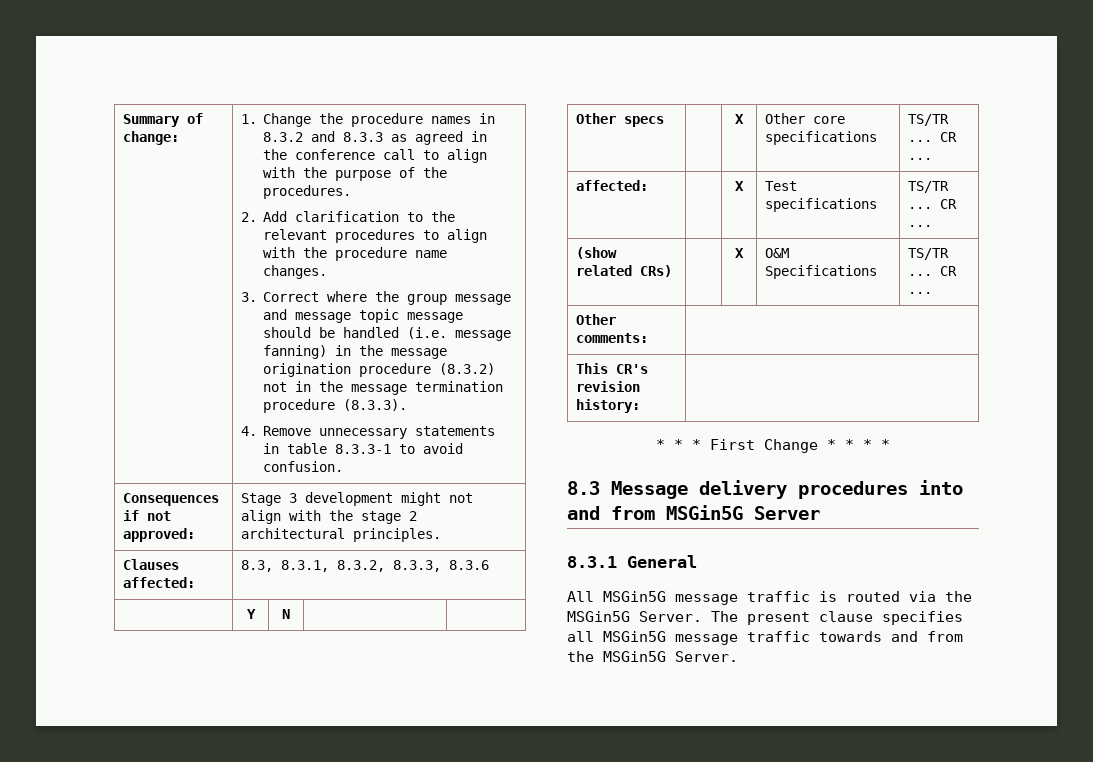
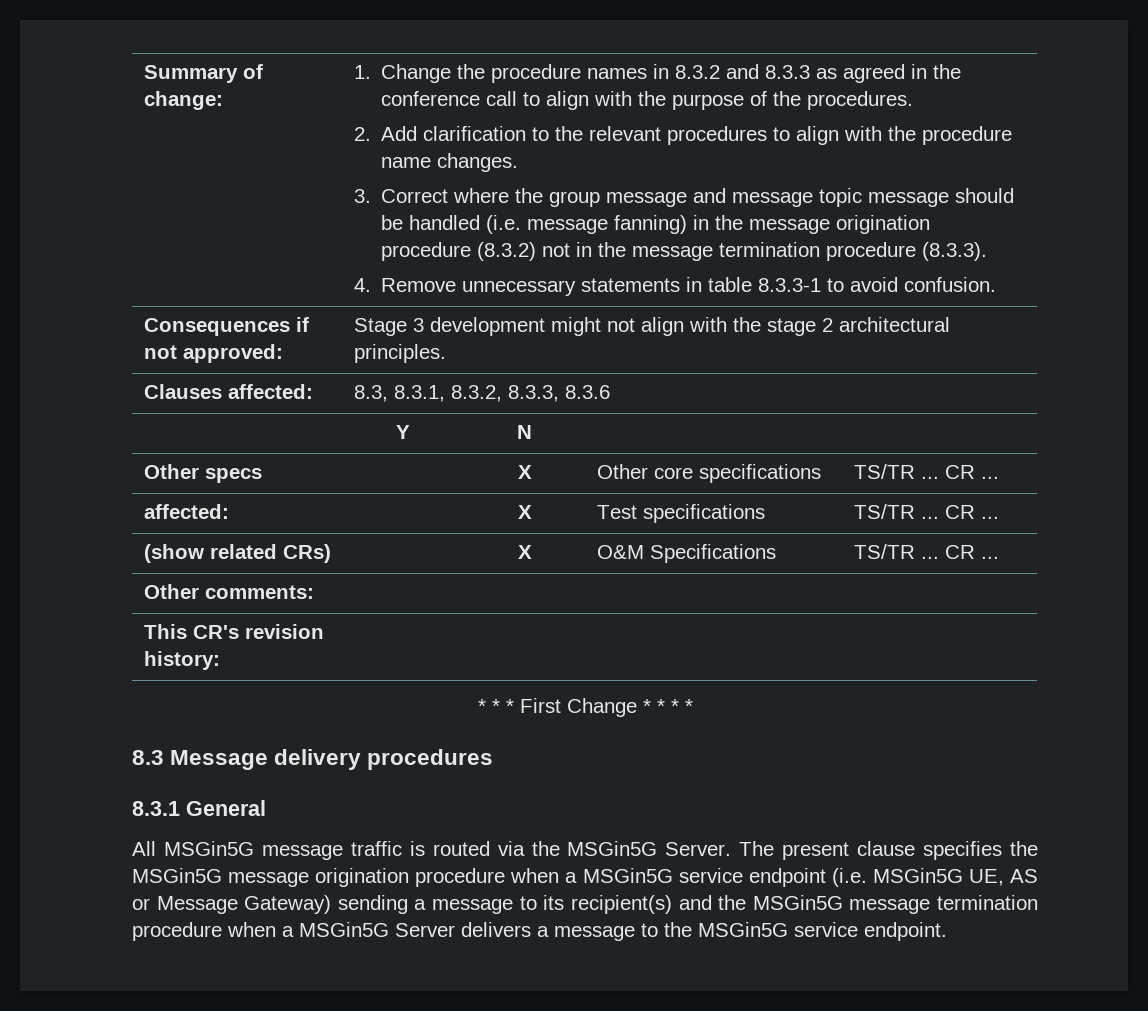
- 8.3 Message delivery procedures into and from MSGin5G Server
+ 8.3 Message delivery procedures
- The present clause specifies all MSGin5G message traffic towards and from the MSGin5G Server.
+ The present clause specifies the MSGin5G message origination procedure when a MSGin5G service endpoint (i.e. MSGin5G UE, AS or Message Gateway) sending a message to its recipient(s) and the MSGin5G message termination procedure when a MSGin5G Server delivers a message to the MSGin5G service endpoint.

